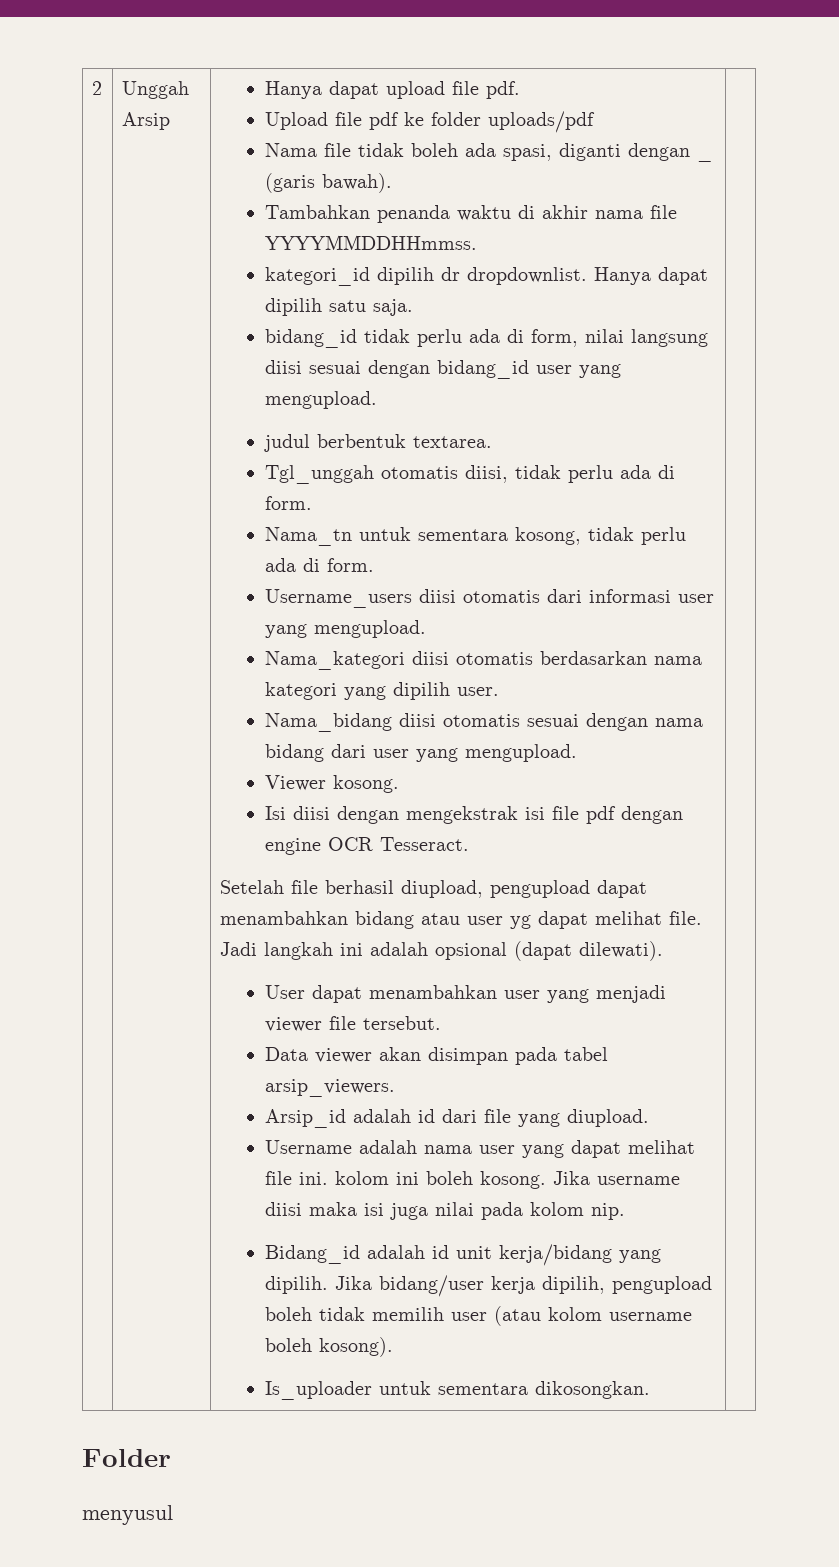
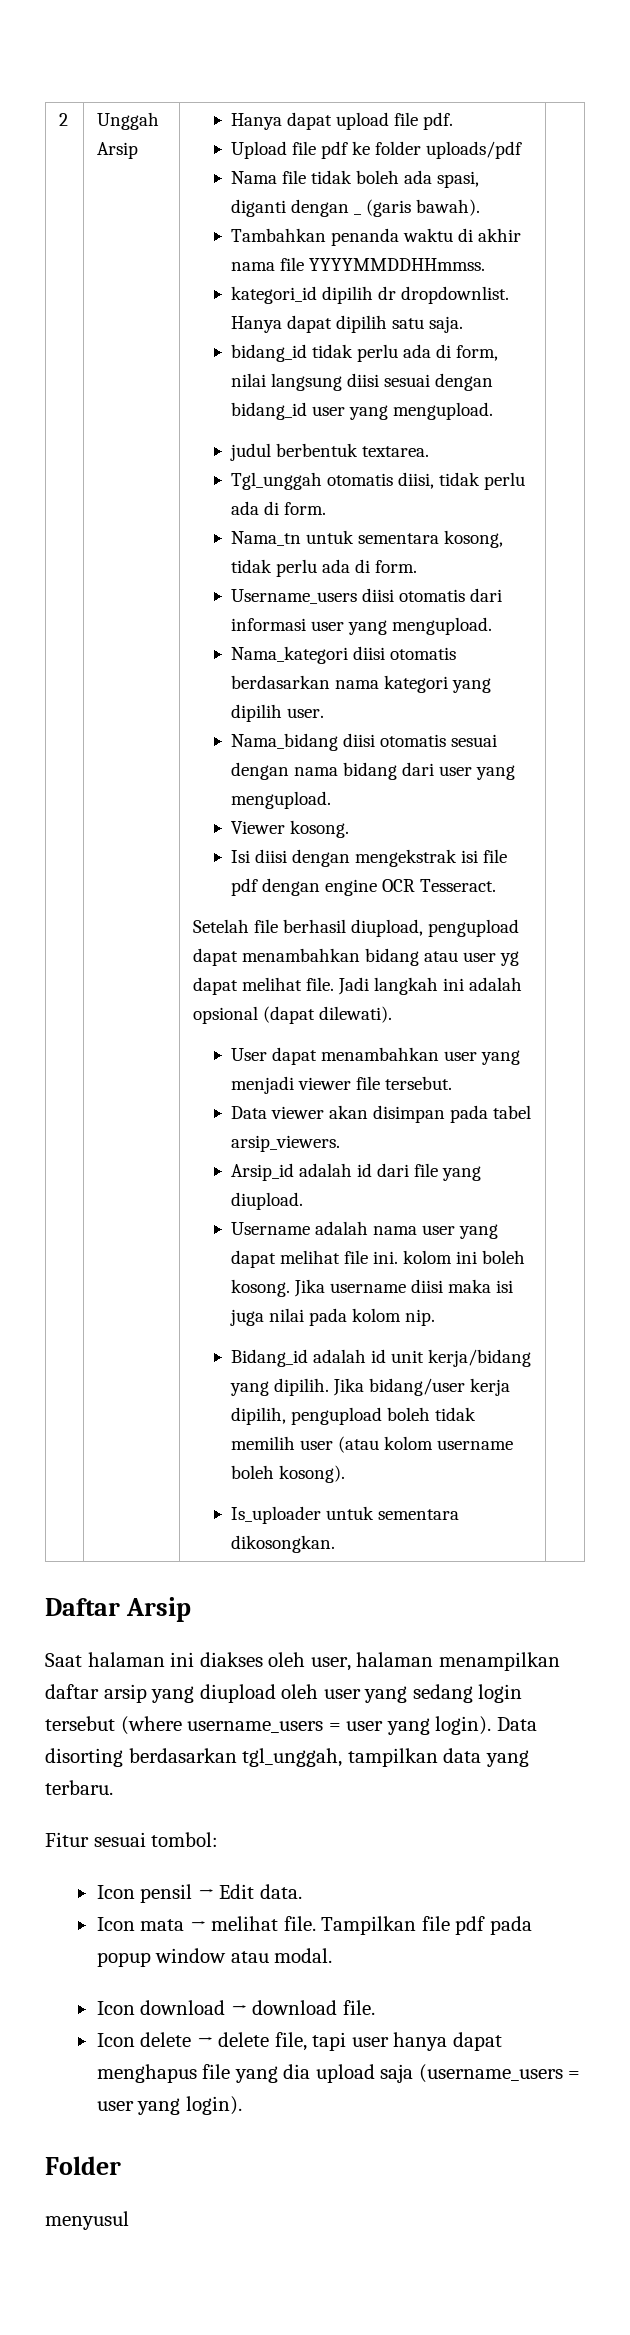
+ Daftar Arsip
+ Saat halaman ini diakses oleh user, halaman menampilkan daftar arsip yang diupload oleh user yang sedang login tersebut (where username_users = user yang login). Data disorting berdasarkan tgl_unggah, tampilkan data yang terbaru.
+ Fitur sesuai tombol:
+ Icon pensil → Edit data.
+ Icon mata → melihat file. Tampilkan file pdf pada popup window atau modal.
+ Icon download → download file.
+ Icon delete → delete file, tapi user hanya dapat menghapus file yang dia upload saja (username_users = user yang login).

